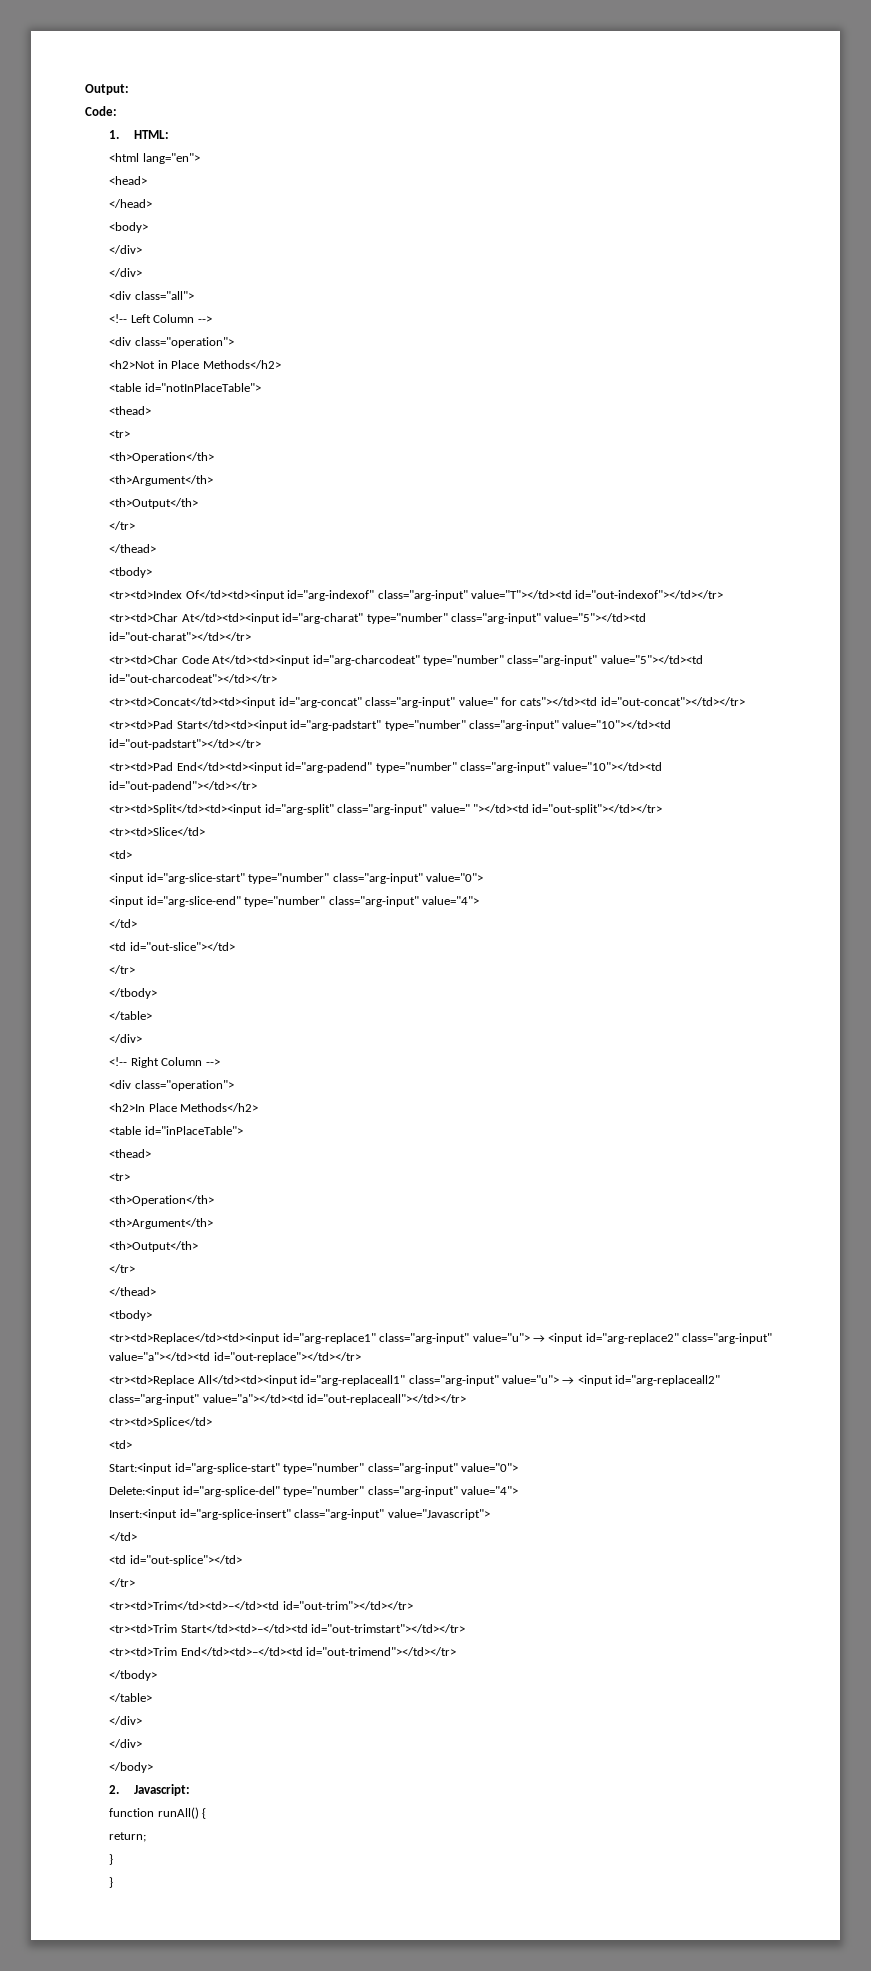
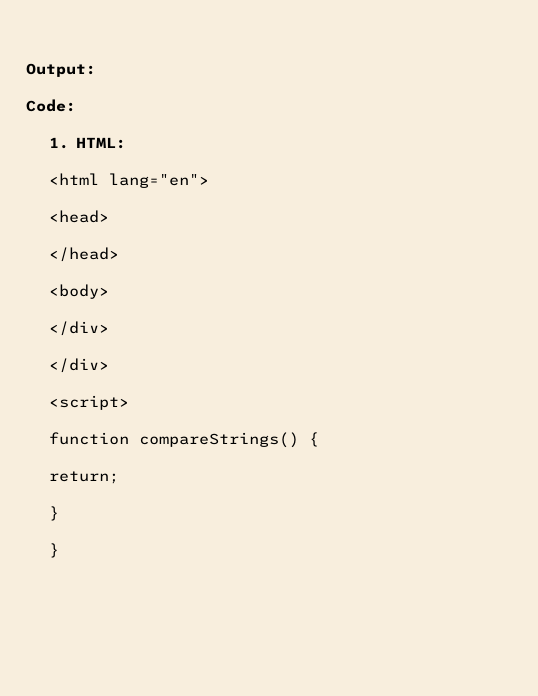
- <div class="all">
- <!-- Left Column -->
- <div class="operation">
- <h2>Not in Place Methods</h2>
- <table id="notInPlaceTable">
- <thead>
- <tr>
- <th>Operation</th>
- <th>Argument</th>
- <th>Output</th>
- </tr>
- </thead>
- <tbody>
- <tr><td>Index Of</td><td><input id="arg-indexof" class="arg-input" value="T"></td><td id="out-indexof"></td></tr>
- <tr><td>Char At</td><td><input id="arg-charat" type="number" class="arg-input" value="5"></td><td id="out-charat"></td></tr>
- <tr><td>Char Code At</td><td><input id="arg-charcodeat" type="number" class="arg-input" value="5"></td><td id="out-charcodeat"></td></tr>
- <tr><td>Concat</td><td><input id="arg-concat" class="arg-input" value=" for cats"></td><td id="out-concat"></td></tr>
- <tr><td>Pad Start</td><td><input id="arg-padstart" type="number" class="arg-input" value="10"></td><td id="out-padstart"></td></tr>
- <tr><td>Pad End</td><td><input id="arg-padend" type="number" class="arg-input" value="10"></td><td id="out-padend"></td></tr>
- <tr><td>Split</td><td><input id="arg-split" class="arg-input" value=" "></td><td id="out-split"></td></tr>
- <tr><td>Slice</td>
- <td>
- <input id="arg-slice-start" type="number" class="arg-input" value="0">
- <input id="arg-slice-end" type="number" class="arg-input" value="4">
- </td>
- <td id="out-slice"></td>
- </tr>
- </tbody>
- </table>
- </div>
- <!-- Right Column -->
- <div class="operation">
- <h2>In Place Methods</h2>
- <table id="inPlaceTable">
- <thead>
- <tr>
- <th>Operation</th>
- <th>Argument</th>
- <th>Output</th>
- </tr>
- </thead>
- <tbody>
- <tr><td>Replace</td><td><input id="arg-replace1" class="arg-input" value="u"> → <input id="arg-replace2" class="arg-input" value="a"></td><td id="out-replace"></td></tr>
- <tr><td>Replace All</td><td><input id="arg-replaceall1" class="arg-input" value="u"> → <input id="arg-replaceall2" class="arg-input" value="a"></td><td id="out-replaceall"></td></tr>
- <tr><td>Splice</td>
- <td>
- Start:<input id="arg-splice-start" type="number" class="arg-input" value="0">
- Delete:<input id="arg-splice-del" type="number" class="arg-input" value="4">
- Insert:<input id="arg-splice-insert" class="arg-input" value="Javascript">
- </td>
- <td id="out-splice"></td>
- </tr>
- <tr><td>Trim</td><td>–</td><td id="out-trim"></td></tr>
- <tr><td>Trim Start</td><td>–</td><td id="out-trimstart"></td></tr>
- <tr><td>Trim End</td><td>–</td><td id="out-trimend"></td></tr>
- </tbody>
- </table>
- </div>
- </div>
- </body>
- 2. Javascript:
+ <script>
- function runAll() {
+ function compareStrings() {

